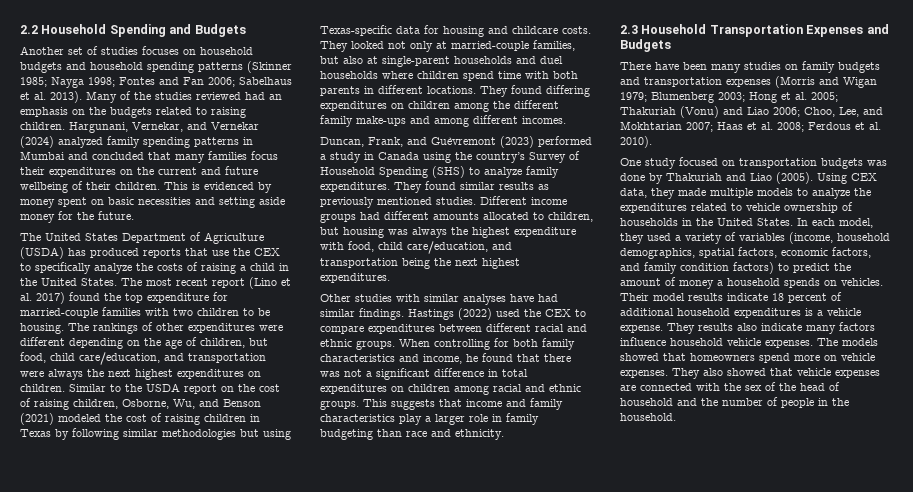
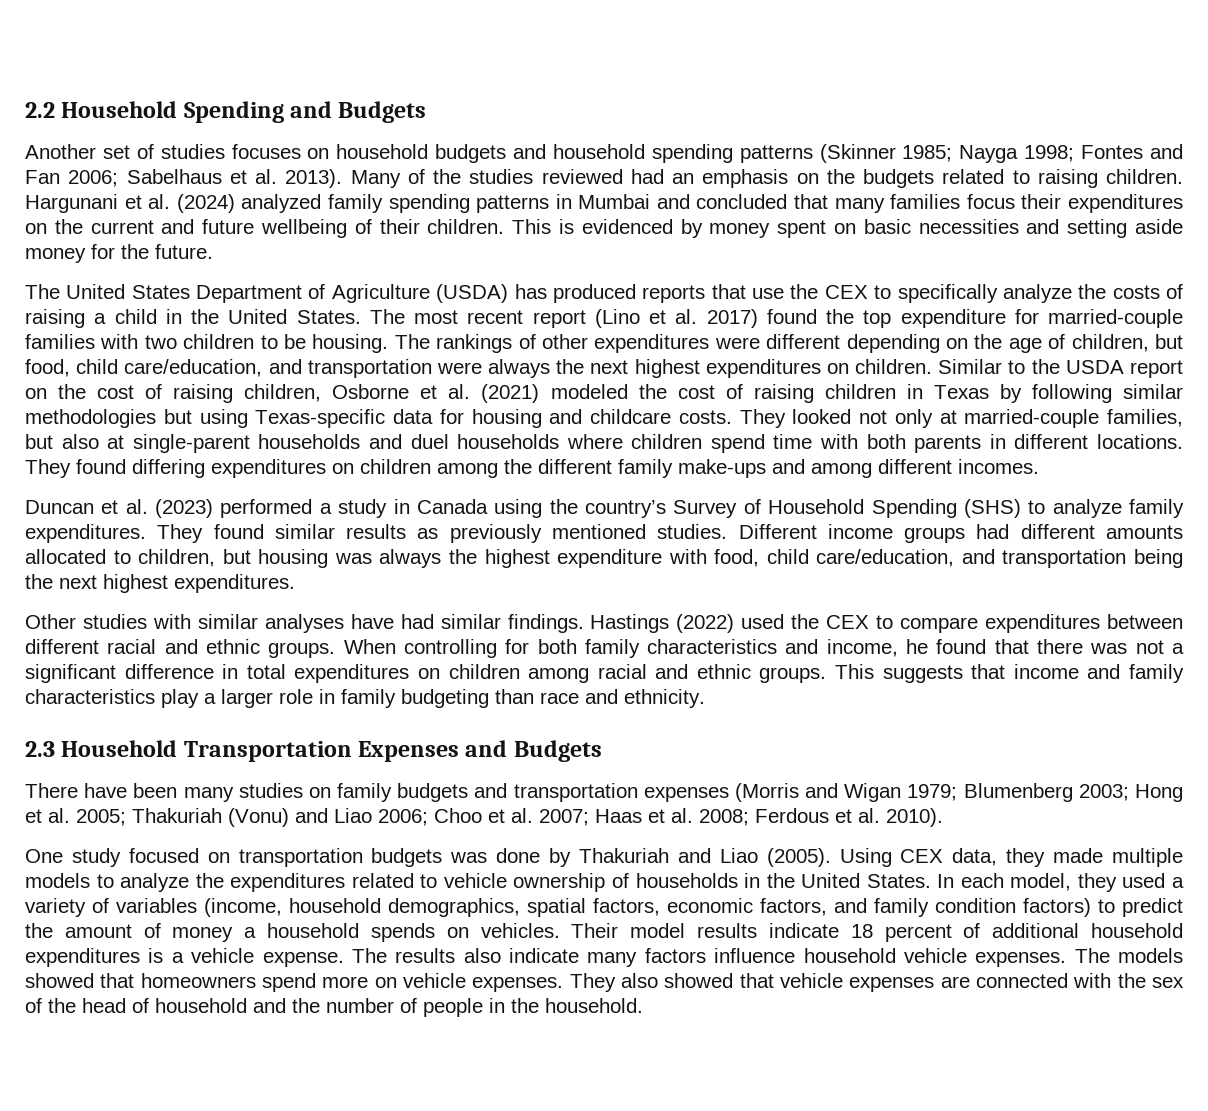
- Hargunani, Vernekar, and Vernekar (2024) analyzed family spending patterns in Mumbai and concluded that many families focus their expenditures on the current and future wellbeing of their children.
+ Hargunani et al. (2024) analyzed family spending patterns in Mumbai and concluded that many families focus their expenditures on the current and future wellbeing of their children.
- Similar to the USDA report on the cost of raising children, Osborne, Wu, and Benson (2021) modeled the cost of raising children in Texas by following similar methodologies but using Texas-specific data for housing and childcare costs.
+ Similar to the USDA report on the cost of raising children, Osborne et al. (2021) modeled the cost of raising children in Texas by following similar methodologies but using Texas-specific data for housing and childcare costs.
- Duncan, Frank, and Guèvremont (2023) performed a study in Canada using the country’s Survey of Household Spending (SHS) to analyze family expenditures.
+ Duncan et al. (2023) performed a study in Canada using the country’s Survey of Household Spending (SHS) to analyze family expenditures.
- There have been many studies on family budgets and transportation expenses (Morris and Wigan 1979; Blumenberg 2003; Hong et al. 2005; Thakuriah (Vonu) and Liao 2006; Choo, Lee, and Mokhtarian 2007; Haas et al. 2008; Ferdous et al. 2010).
+ There have been many studies on family budgets and transportation expenses (Morris and Wigan 1979; Blumenberg 2003; Hong et al. 2005; Thakuriah (Vonu) and Liao 2006; Choo et al. 2007; Haas et al. 2008; Ferdous et al. 2010).
- They results also indicate many factors influence household vehicle expenses.
+ The results also indicate many factors influence household vehicle expenses.

